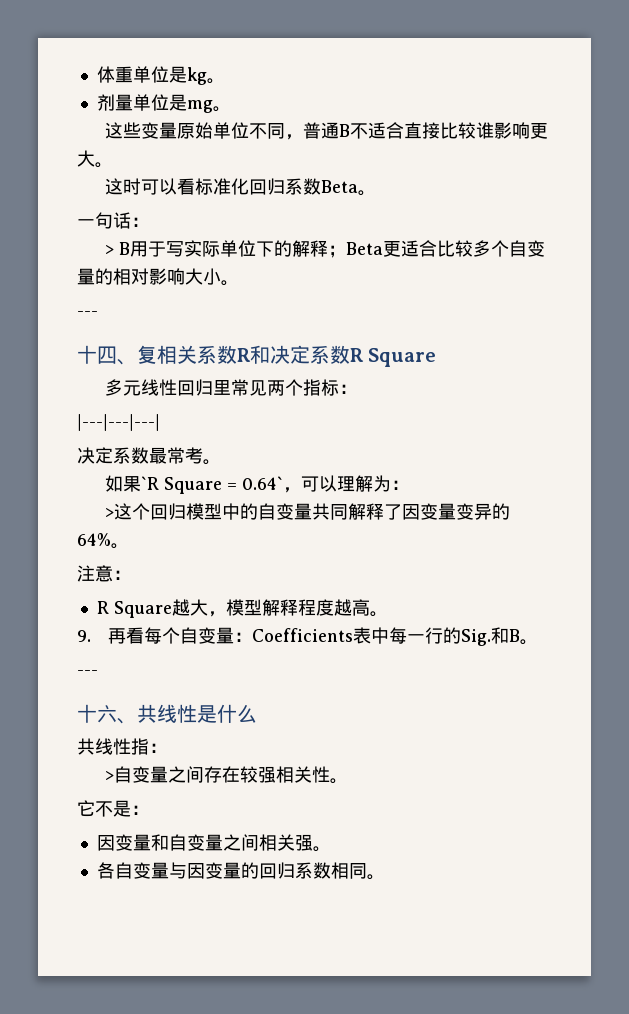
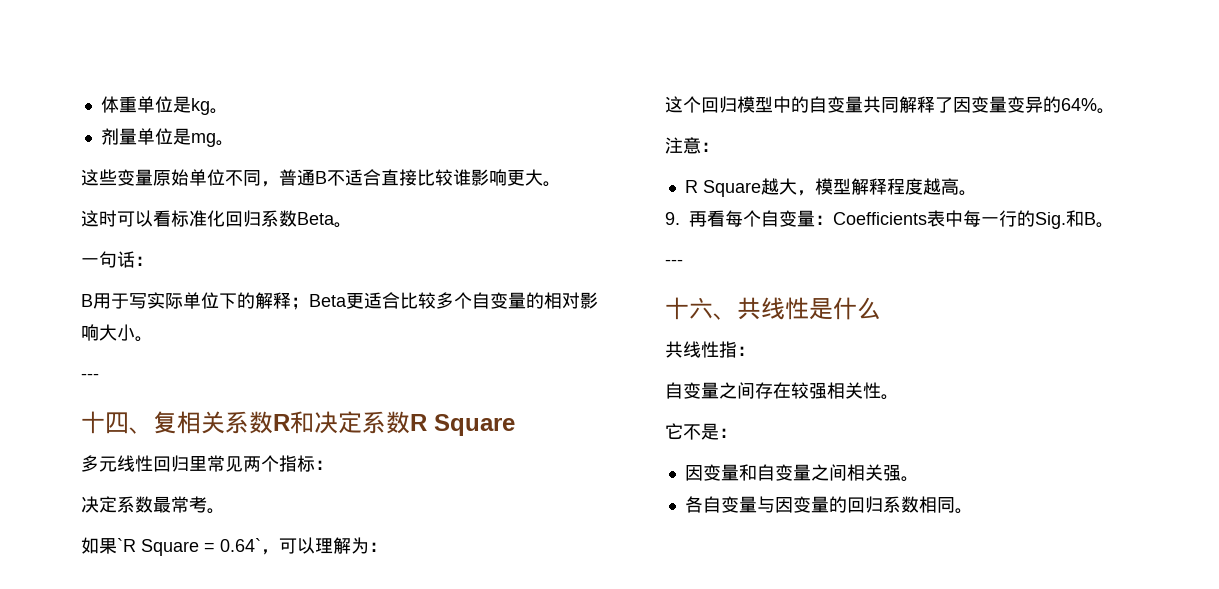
- > B用于写实际单位下的解释；Beta更适合比较多个自变量的相对影响大小。
+ B用于写实际单位下的解释；Beta更适合比较多个自变量的相对影响大小。
- |---|---|---|
- >这个回归模型中的自变量共同解释了因变量变异的64%。
+ 这个回归模型中的自变量共同解释了因变量变异的64%。
- >自变量之间存在较强相关性。
+ 自变量之间存在较强相关性。

